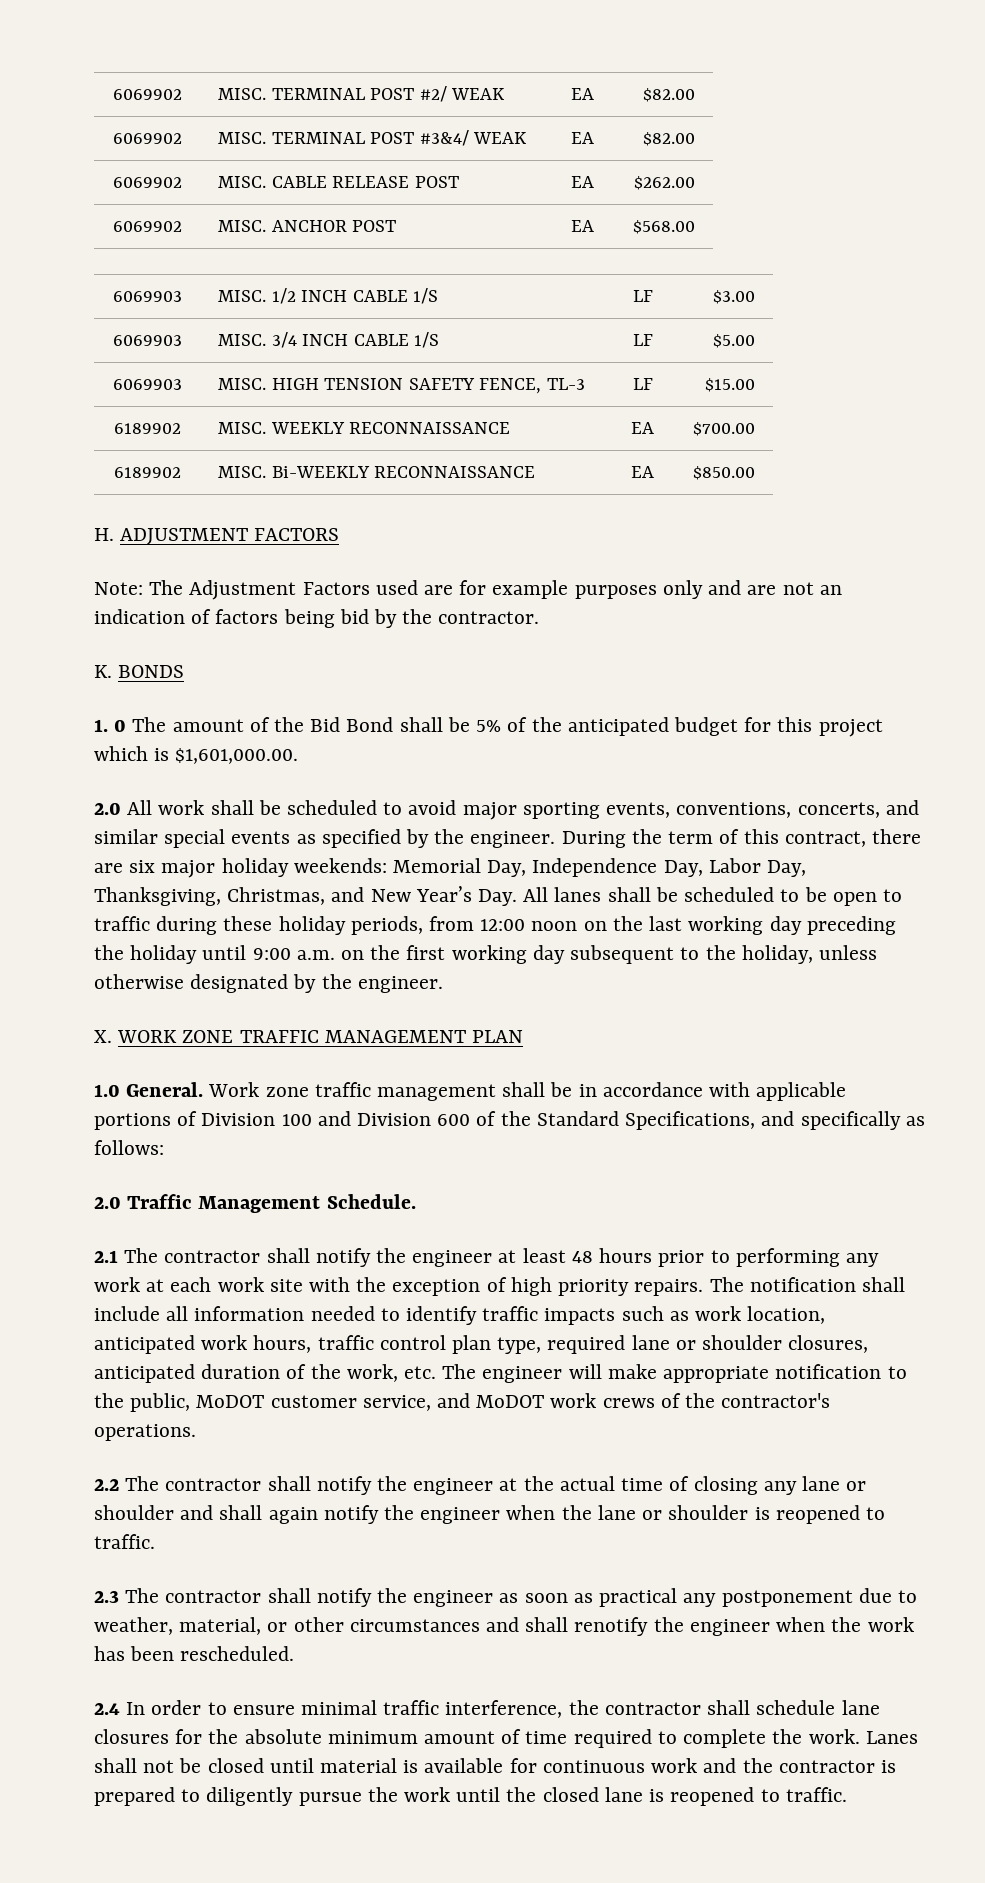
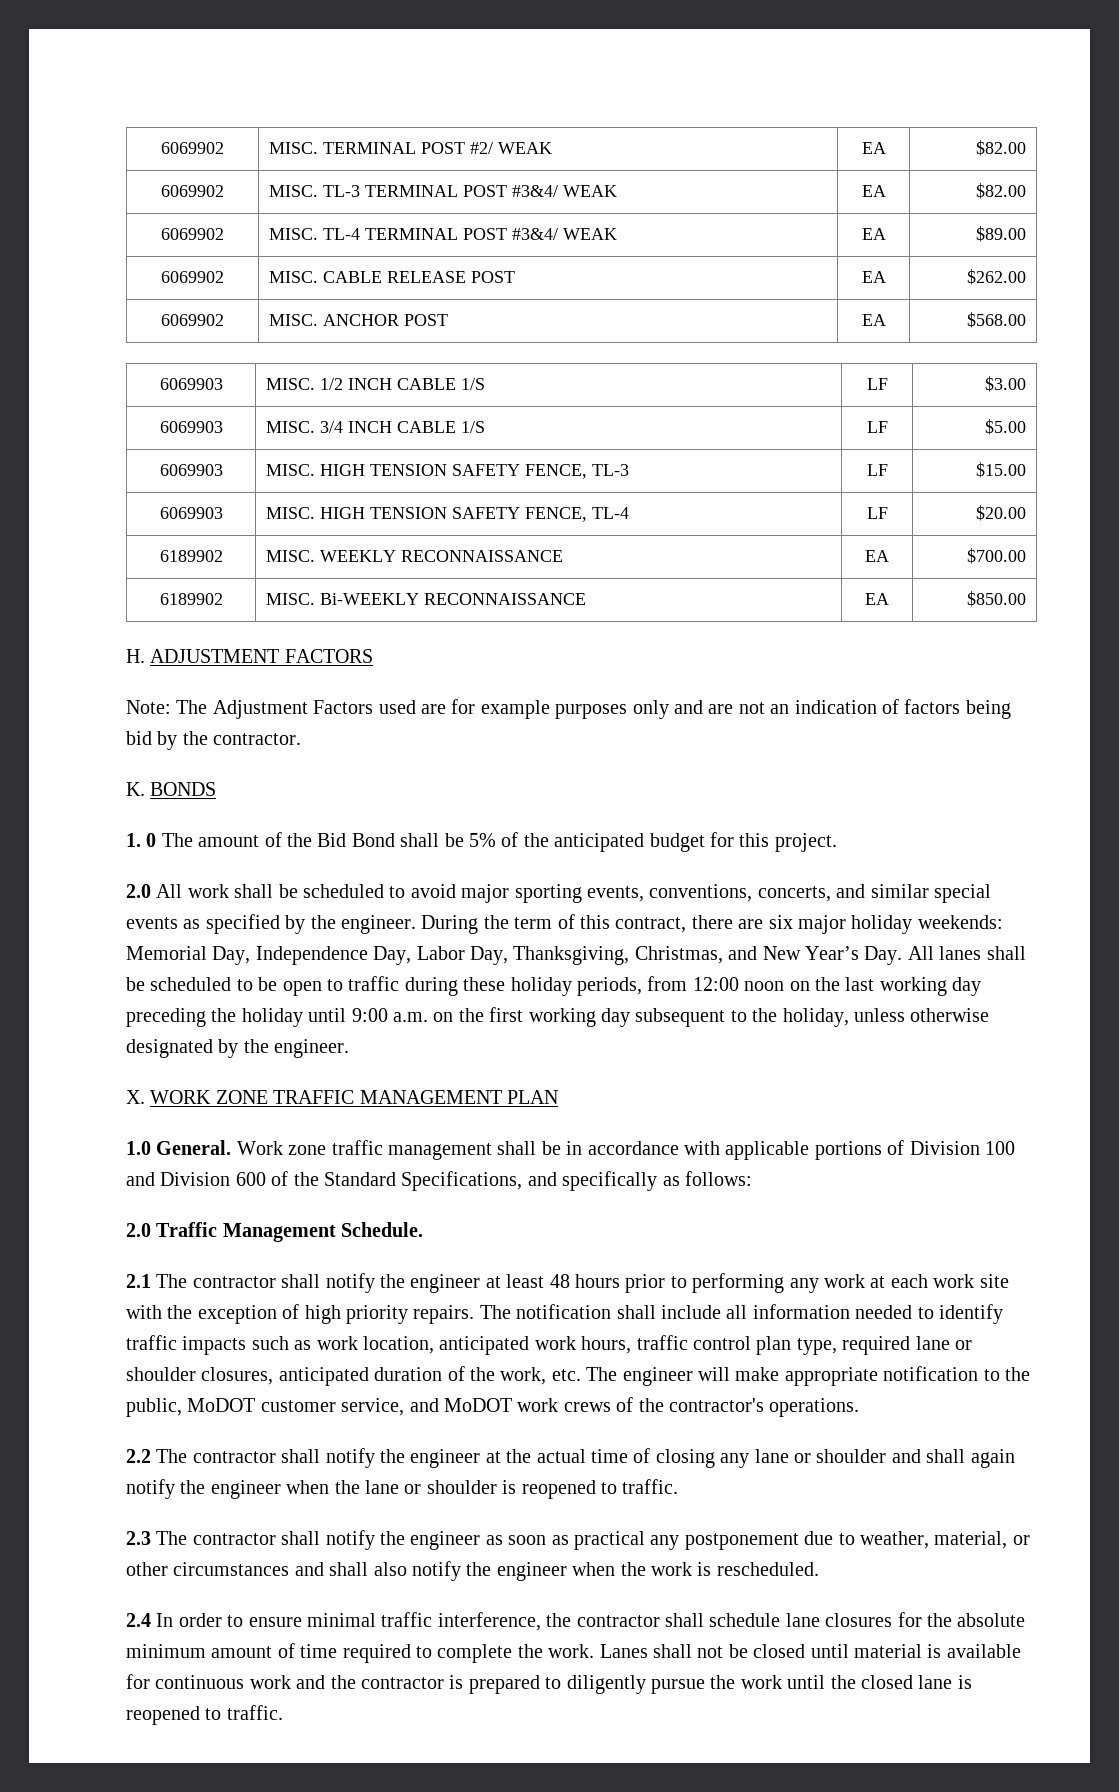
- 6069902 | MISC. TERMINAL POST #3&4/ WEAK | EA | $82.00
+ 6069902 | MISC. TL-3 TERMINAL POST #3&4/ WEAK | EA | $82.00
+ 6069902 | MISC. TL-4 TERMINAL POST #3&4/ WEAK | EA | $89.00
+ 6069903 | MISC. HIGH TENSION SAFETY FENCE, TL-4 | LF | $20.00
- 1. 0 The amount of the Bid Bond shall be 5% of the anticipated budget for this project which is $1,601,000.00.
+ 1. 0 The amount of the Bid Bond shall be 5% of the anticipated budget for this project.
- 2.3 The contractor shall notify the engineer as soon as practical any postponement due to weather, material, or other circumstances and shall renotify the engineer when the work has been rescheduled.
+ 2.3 The contractor shall notify the engineer as soon as practical any postponement due to weather, material, or other circumstances and shall also notify the engineer when the work is rescheduled.

